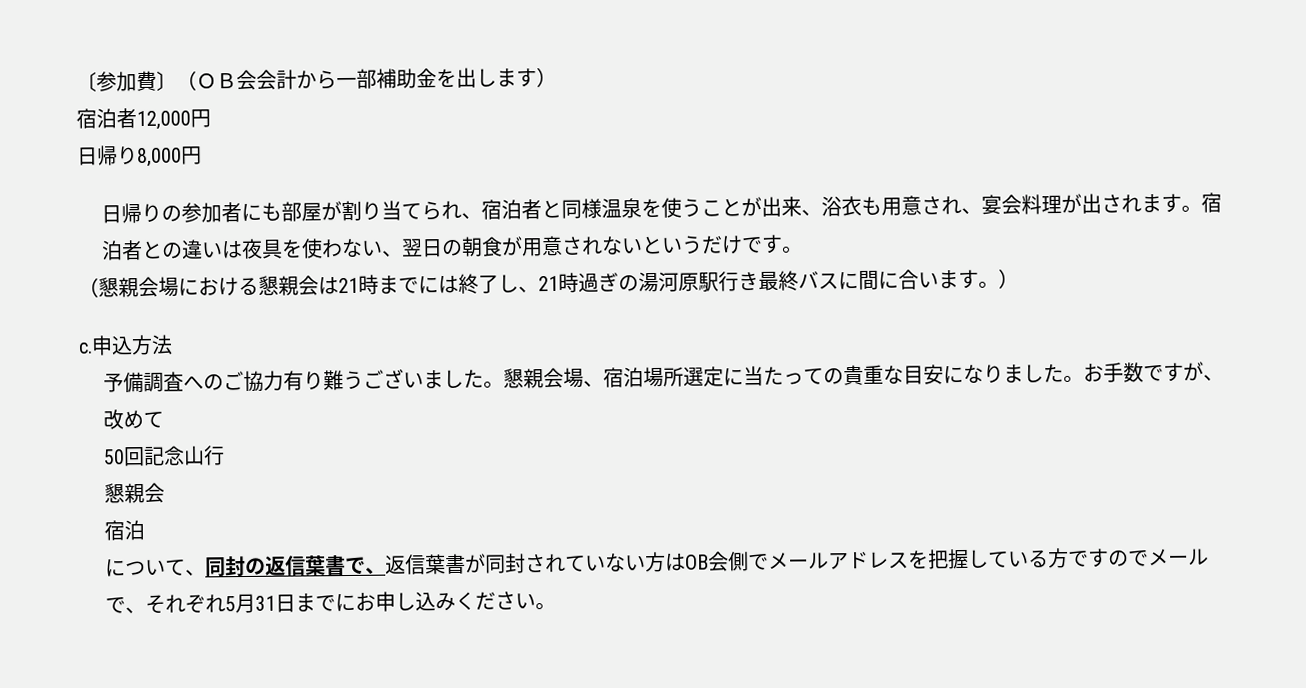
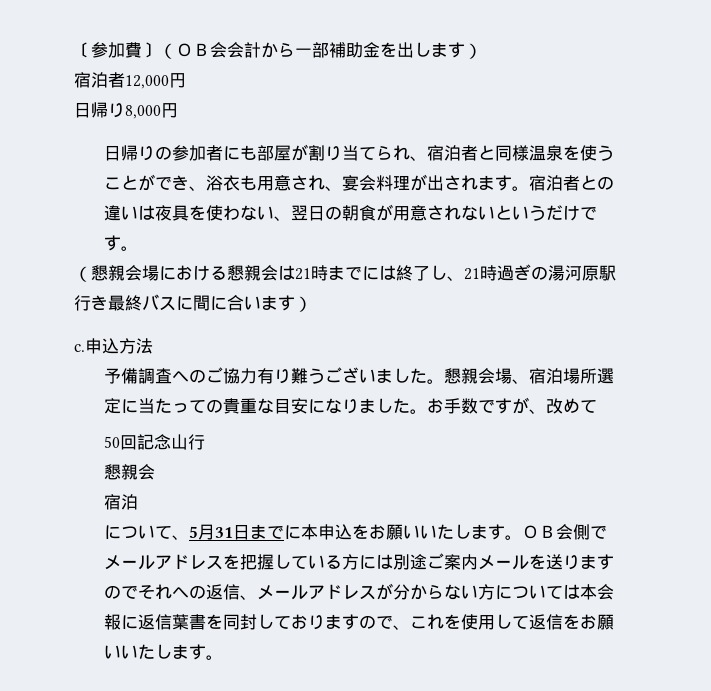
- 日帰りの参加者にも部屋が割り当てられ、宿泊者と同様温泉を使うことが出来、浴衣も用意され、宴会料理が出されます。
+ 日帰りの参加者にも部屋が割り当てられ、宿泊者と同様温泉を使うことができ、浴衣も用意され、宴会料理が出されます。
- （懇親会場における懇親会は21時までには終了し、21時過ぎの湯河原駅行き最終バスに間に合います。）
+ （懇親会場における懇親会は21時までには終了し、21時過ぎの湯河原駅行き最終バスに間に合います）
- について、同封の返信葉書で、返信葉書が同封されていない方はOB会側でメールアドレスを把握している方ですのでメールで、それぞれ5月31日までにお申し込みください。
+ について、5月31日までに本申込をお願いいたします。ＯＢ会側でメールアドレスを把握している方には別途ご案内メールを送りますのでそれへの返信、メールアドレスが分からない方については本会報に返信葉書を同封しておりますので、これを使用して返信をお願いいたします。

